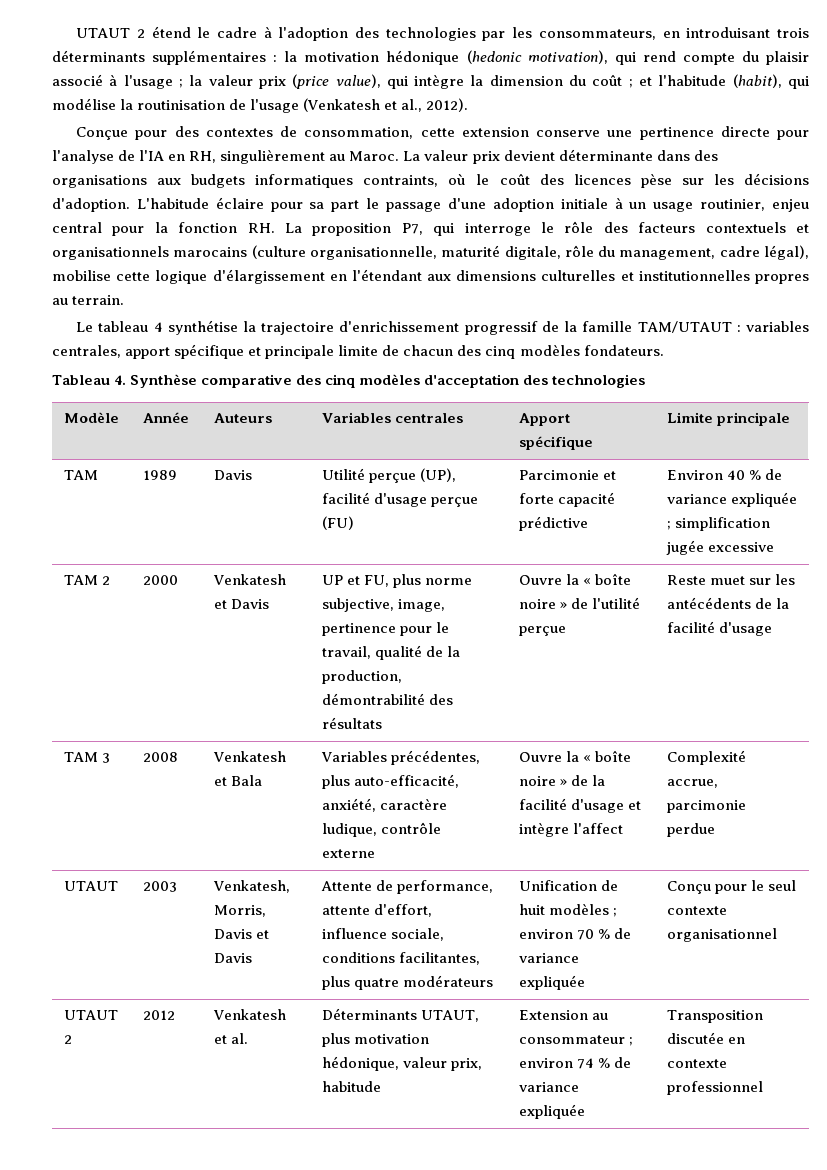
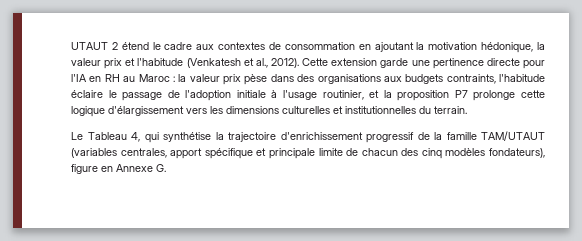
- UTAUT 2 étend le cadre à l'adoption des technologies par les consommateurs, en introduisant trois déterminants supplémentaires : la motivation hédonique (hedonic motivation), qui rend compte du plaisir associé à l'usage ; la valeur prix (price value), qui intègre la dimension du coût ; et l'habitude (habit), qui modélise la routinisation de l'usage (Venkatesh et al., 2012).
- Conçue pour des contextes de consommation, cette extension conserve une pertinence directe pour l'analyse de l'IA en RH, singulièrement au Maroc. La valeur prix devient déterminante dans des organisations aux budgets informatiques contraints, où le coût des licences pèse sur les décisions d'adoption. L'habitude éclaire pour sa part le passage d'une adoption initiale à un usage routinier, enjeu central pour la fonction RH. La proposition P7, qui interroge le rôle des facteurs contextuels et organisationnels marocains (culture organisationnelle, maturité digitale, rôle du management, cadre légal), mobilise cette logique d'élargissement en l'étendant aux dimensions culturelles et institutionnelles propres au terrain.
+ UTAUT 2 étend le cadre aux contextes de consommation en ajoutant la motivation hédonique, la valeur prix et l'habitude (Venkatesh et al., 2012). Cette extension garde une pertinence directe pour l'IA en RH au Maroc : la valeur prix pèse dans des organisations aux budgets contraints, l'habitude éclaire le passage de l'adoption initiale à l'usage routinier, et la proposition P7 prolonge cette logique d'élargissement vers les dimensions culturelles et institutionnelles du terrain.
- Le tableau 4 synthétise la trajectoire d'enrichissement progressif de la famille TAM/UTAUT : variables centrales, apport spécifique et principale limite de chacun des cinq modèles fondateurs.
- Tableau 4. Synthèse comparative des cinq modèles d'acceptation des technologies
- Modèle | Année | Auteurs | Variables centrales | Apport spécifique | Limite principale
- TAM | 1989 | Davis | Utilité perçue (UP), facilité d'usage perçue (FU) | Parcimonie et forte capacité prédictive | Environ 40 % de variance expliquée ; simplification jugée excessive
- TAM 2 | 2000 | Venkatesh et Davis | UP et FU, plus norme subjective, image, pertinence pour le travail, qualité de la production, démontrabilité des résultats | Ouvre la « boîte noire » de l'utilité perçue | Reste muet sur les antécédents de la facilité d'usage
- TAM 3 | 2008 | Venkatesh et Bala | Variables précédentes, plus auto-efficacité, anxiété, caractère ludique, contrôle externe | Ouvre la « boîte noire » de la facilité d'usage et intègre l'affect | Complexité accrue, parcimonie perdue
- UTAUT | 2003 | Venkatesh, Morris, Davis et Davis | Attente de performance, attente d'effort, influence sociale, conditions facilitantes, plus quatre modérateurs | Unification de huit modèles ; environ 70 % de variance expliquée | Conçu pour le seul contexte organisationnel
- UTAUT 2 | 2012 | Venkatesh et al. | Déterminants UTAUT, plus motivation hédonique, valeur prix, habitude | Extension au consommateur ; environ 74 % de variance expliquée | Transposition discutée en contexte professionnel
+ Le Tableau 4, qui synthétise la trajectoire d'enrichissement progressif de la famille TAM/UTAUT (variables centrales, apport spécifique et principale limite de chacun des cinq modèles fondateurs), figure en Annexe G.

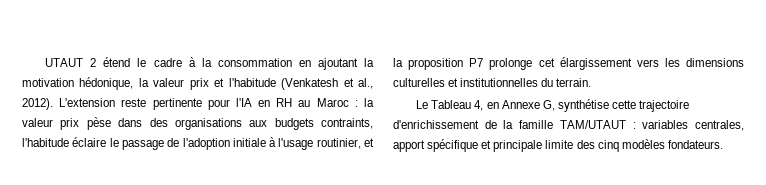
- UTAUT 2 étend le cadre aux contextes de consommation en ajoutant la motivation hédonique, la valeur prix et l'habitude (Venkatesh et al., 2012).
+ UTAUT 2 étend le cadre à la consommation en ajoutant la motivation hédonique, la valeur prix et l'habitude (Venkatesh et al., 2012).
- Cette extension garde une pertinence directe pour l'IA en RH au Maroc : la valeur prix pèse dans des organisations aux budgets contraints, l'habitude éclaire le passage de l'adoption initiale à l'usage routinier, et la proposition P7 prolonge cette logique d'élargissement vers les dimensions culturelles et institutionnelles du terrain.
+ L'extension reste pertinente pour l'IA en RH au Maroc : la valeur prix pèse dans des organisations aux budgets contraints, l'habitude éclaire le passage de l'adoption initiale à l'usage routinier, et la proposition P7 prolonge cet élargissement vers les dimensions culturelles et institutionnelles du terrain.
- Le Tableau 4, qui synthétise la trajectoire d'enrichissement progressif de la famille TAM/UTAUT (variables centrales, apport spécifique et principale limite de chacun des cinq modèles fondateurs), figure en Annexe G.
+ Le Tableau 4, en Annexe G, synthétise cette trajectoire d'enrichissement de la famille TAM/UTAUT : variables centrales, apport spécifique et principale limite des cinq modèles fondateurs.

